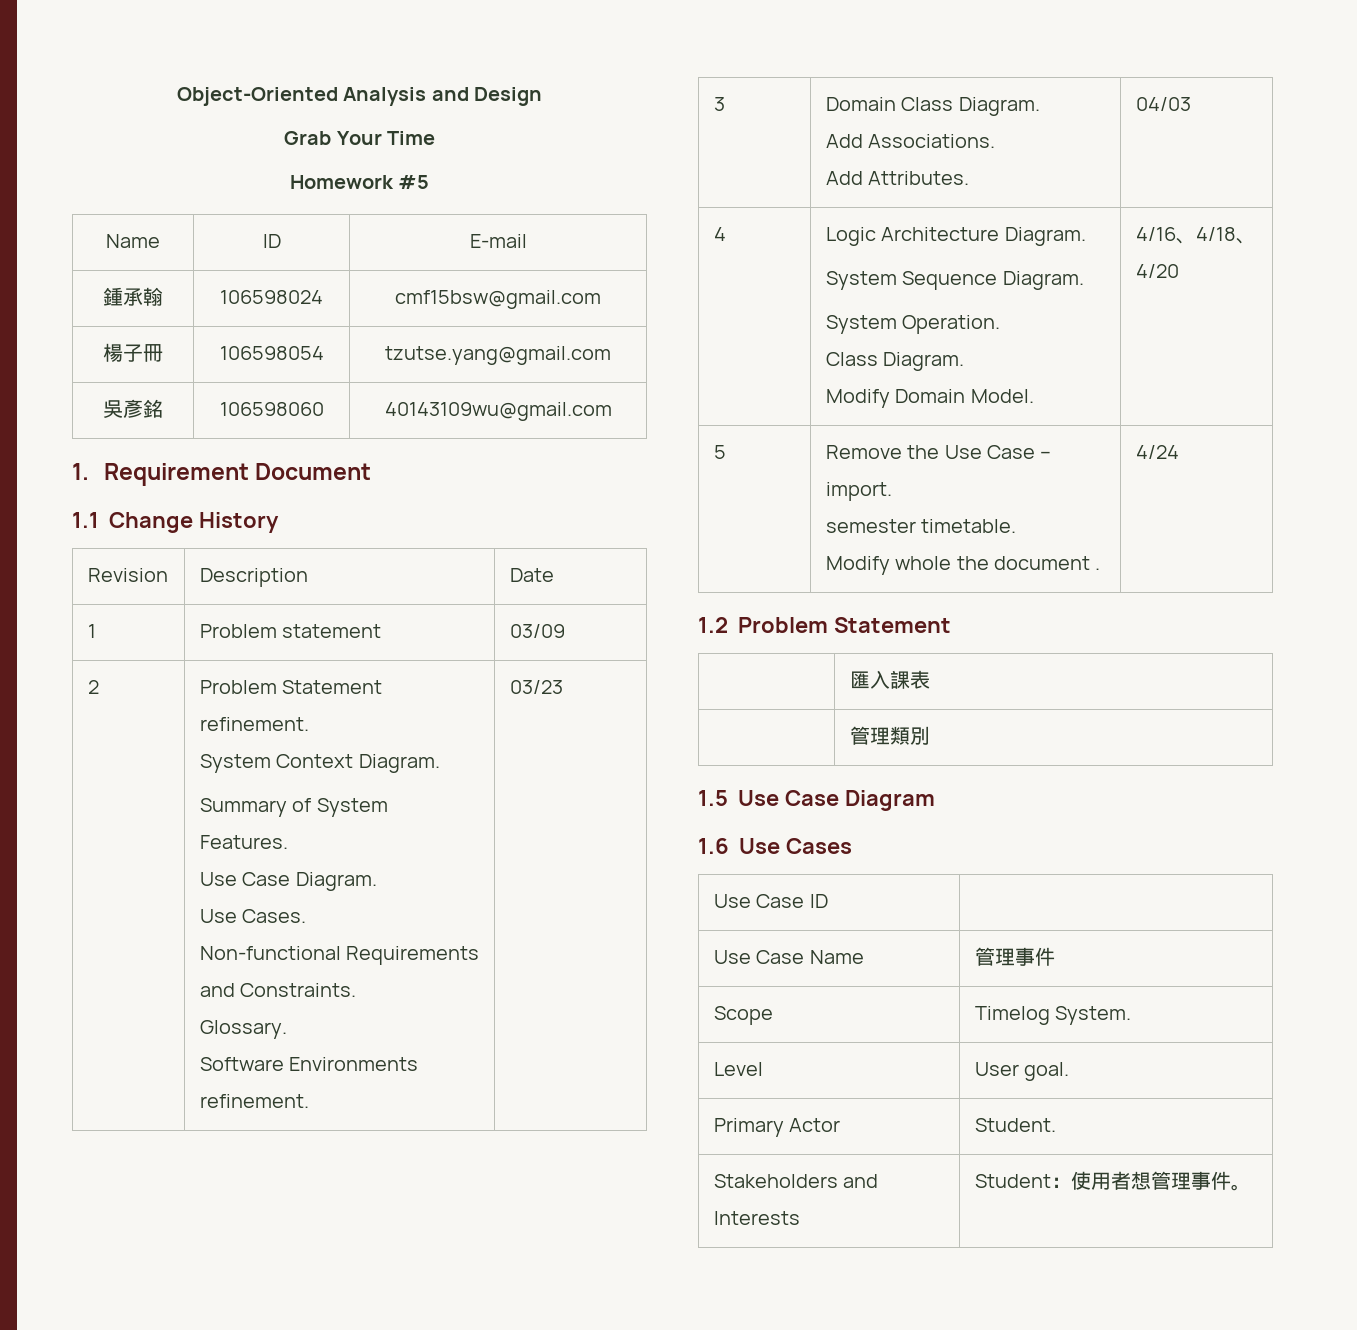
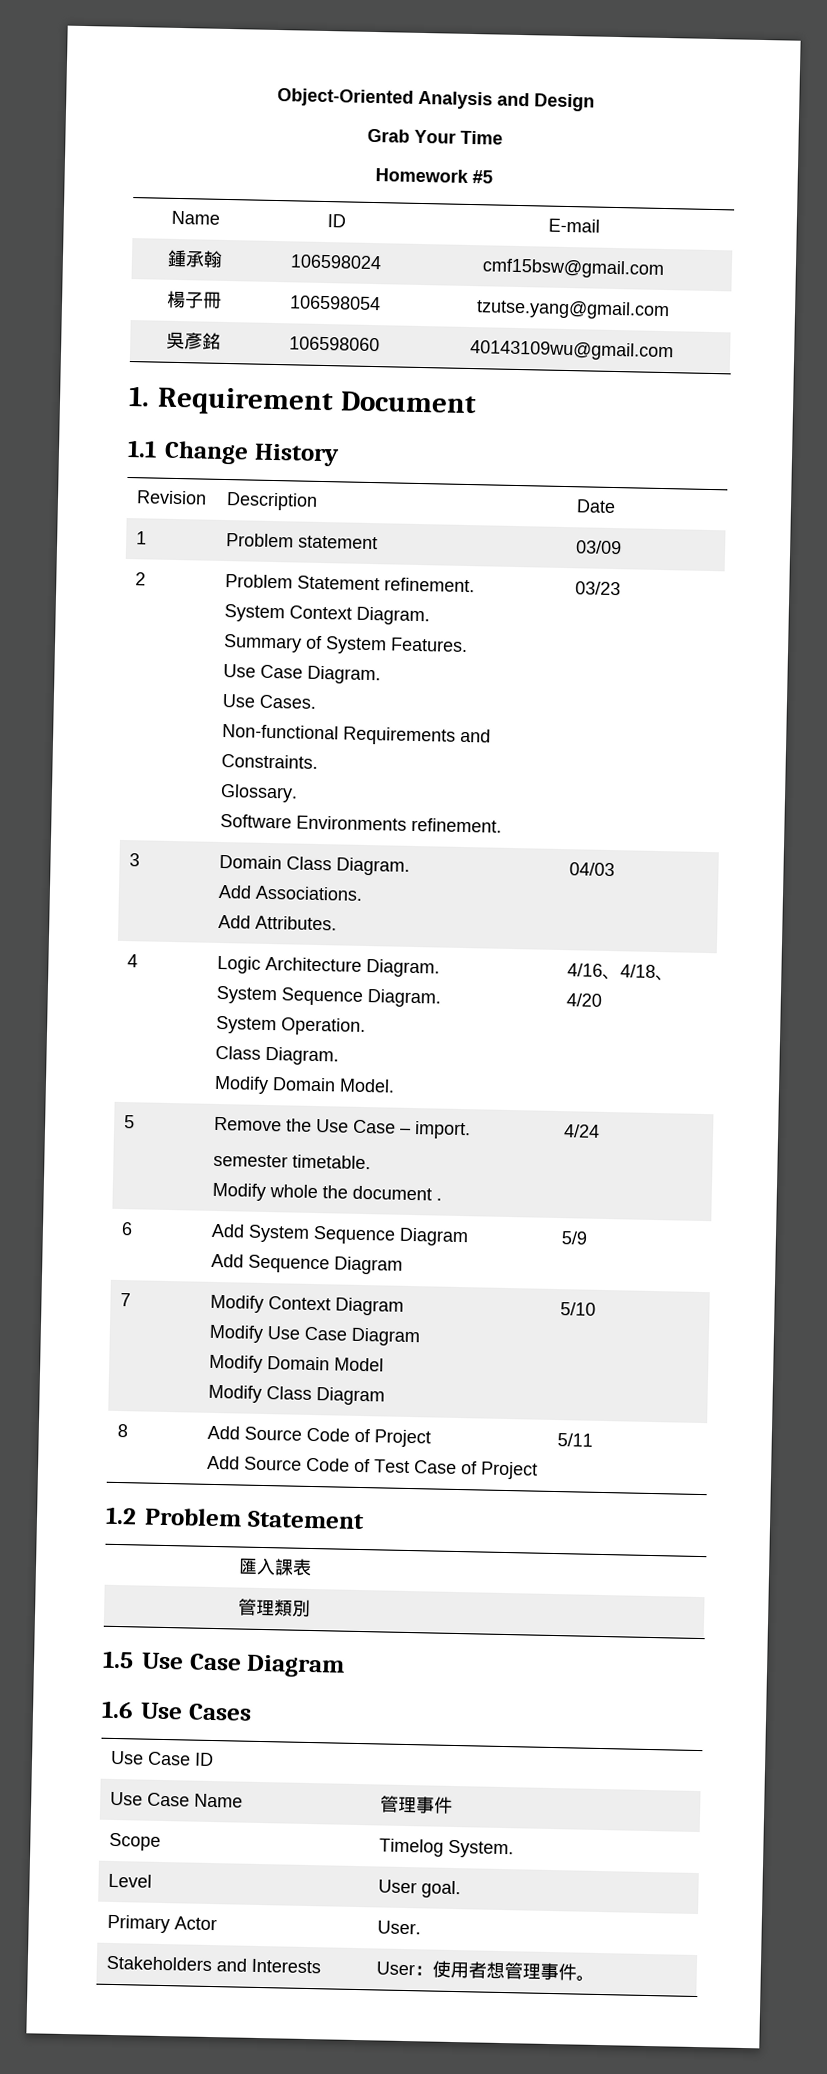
+ 6 | Add System Sequence Diagram
+ Add Sequence Diagram | 5/9
+ 7 | Modify Context Diagram
+ Modify Use Case Diagram
+ Modify Domain Model
+ Modify Class Diagram | 5/10
+ 8 | Add Source Code of Project
+ Add Source Code of Test Case of Project | 5/11
- Primary Actor | Student.
+ Primary Actor | User.
- Stakeholders and Interests | Student：使用者想管理事件。
+ Stakeholders and Interests | User：使用者想管理事件。

